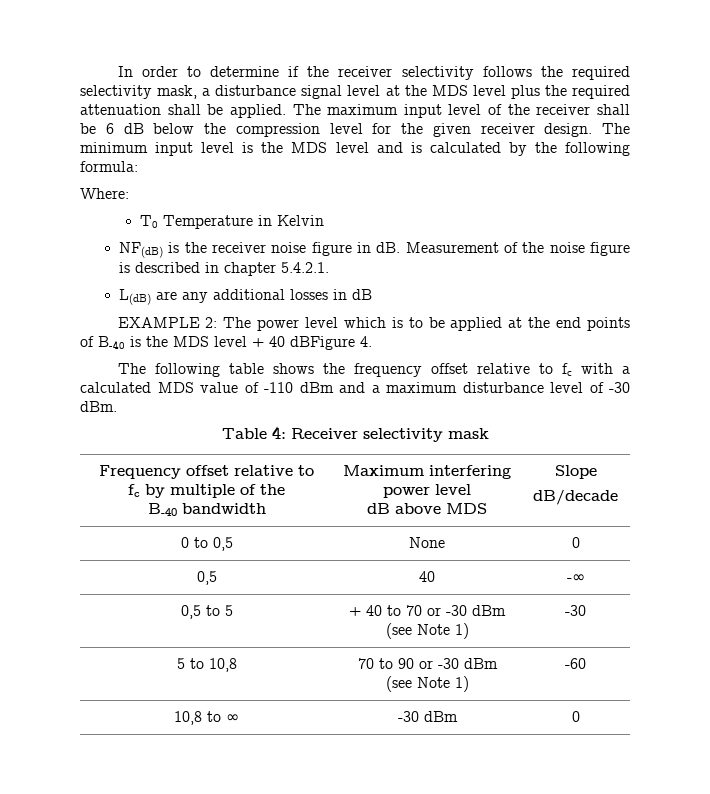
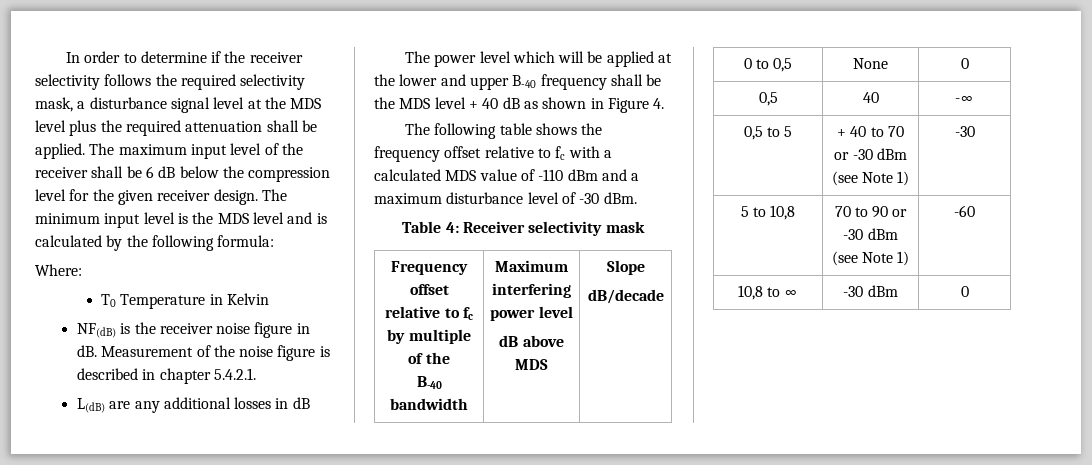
- EXAMPLE 2: The power level which is to be applied at the end points of B-40 is the MDS level + 40 dBFigure 4.
+ The power level which will be applied at the lower and upper B-40 frequency shall be the MDS level + 40 dB as shown in Figure 4.

